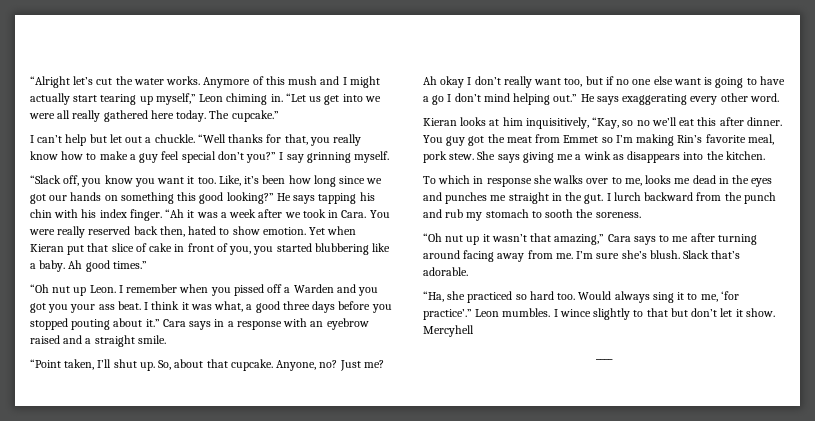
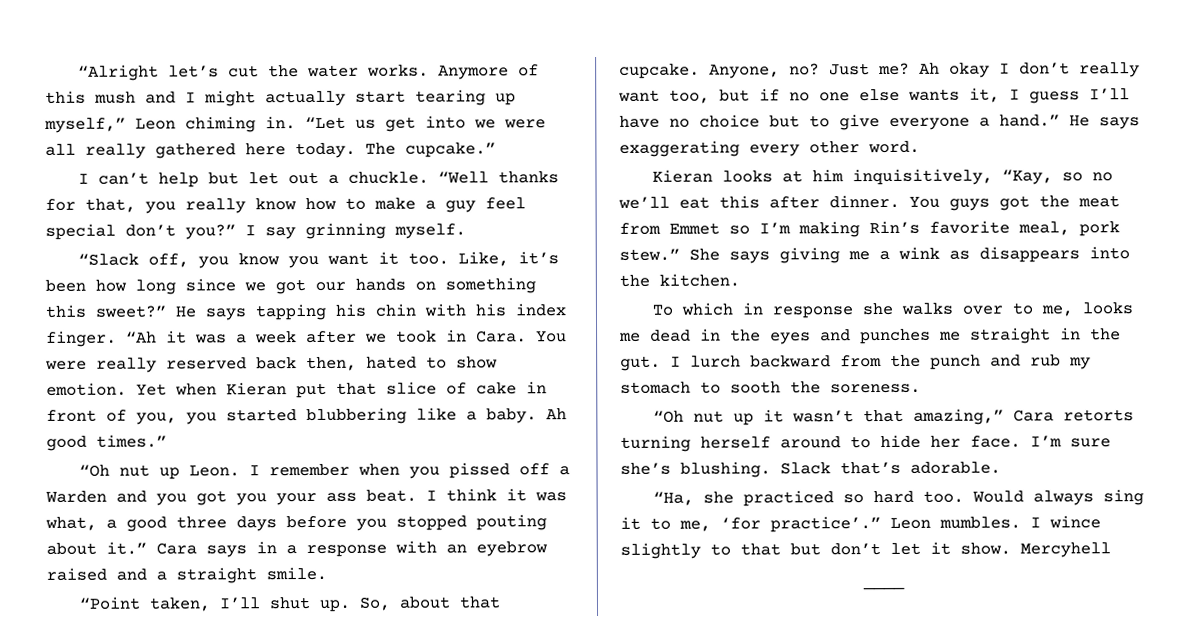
- Like, it’s been how long since we got our hands on something this good looking?”
+ Like, it’s been how long since we got our hands on something this sweet?”
- Ah okay I don’t really want too, but if no one else want is going to have a go I don’t mind helping out.”
+ Ah okay I don’t really want too, but if no one else wants it, I guess I’ll have no choice but to give everyone a hand.”
- You guy got the meat from Emmet so I’m making Rin’s favorite meal, pork stew.
+ You guys got the meat from Emmet so I’m making Rin’s favorite meal, pork stew.”
- “Oh nut up it wasn’t that amazing,” Cara says to me after turning around facing away from me.
+ “Oh nut up it wasn’t that amazing,” Cara retorts turning herself around to hide her face.
- I’m sure she’s blush.
+ I’m sure she’s blushing.

